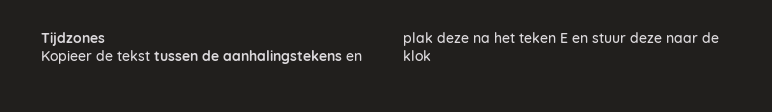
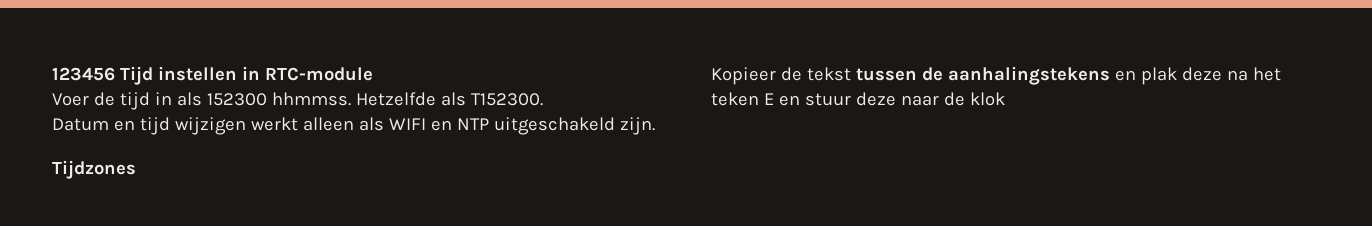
+ 123456 Tijd instellen in RTC-module
+ Voer de tijd in als 152300 hhmmss. Hetzelfde als T152300.
+ Datum en tijd wijzigen werkt alleen als WIFI en NTP uitgeschakeld zijn.

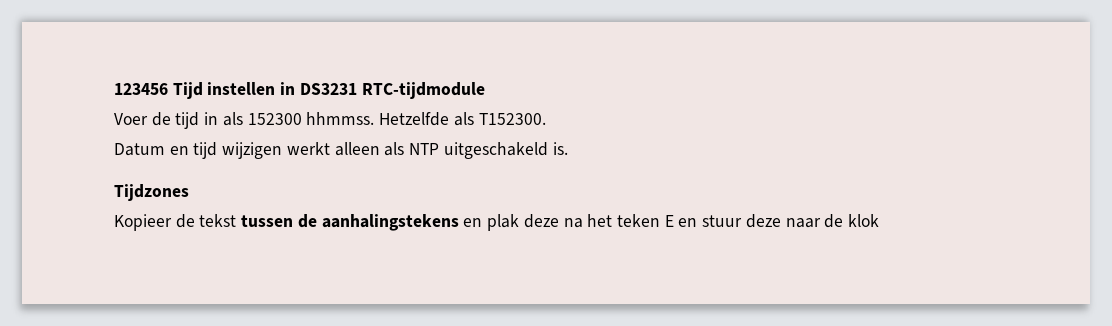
- 123456 Tijd instellen in RTC-module
+ 123456 Tijd instellen in DS3231 RTC-tijdmodule
- Datum en tijd wijzigen werkt alleen als WIFI en NTP uitgeschakeld zijn.
+ Datum en tijd wijzigen werkt alleen als NTP uitgeschakeld is.

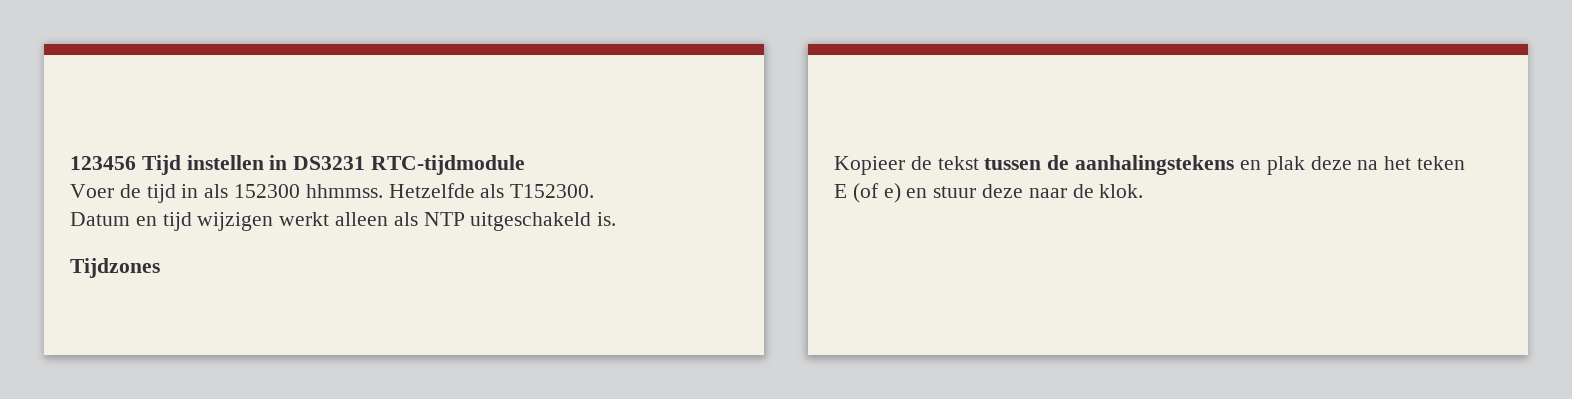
- Kopieer de tekst tussen de aanhalingstekens en plak deze na het teken E en stuur deze naar de klok
+ Kopieer de tekst tussen de aanhalingstekens en plak deze na het teken E (of e) en stuur deze naar de klok.

